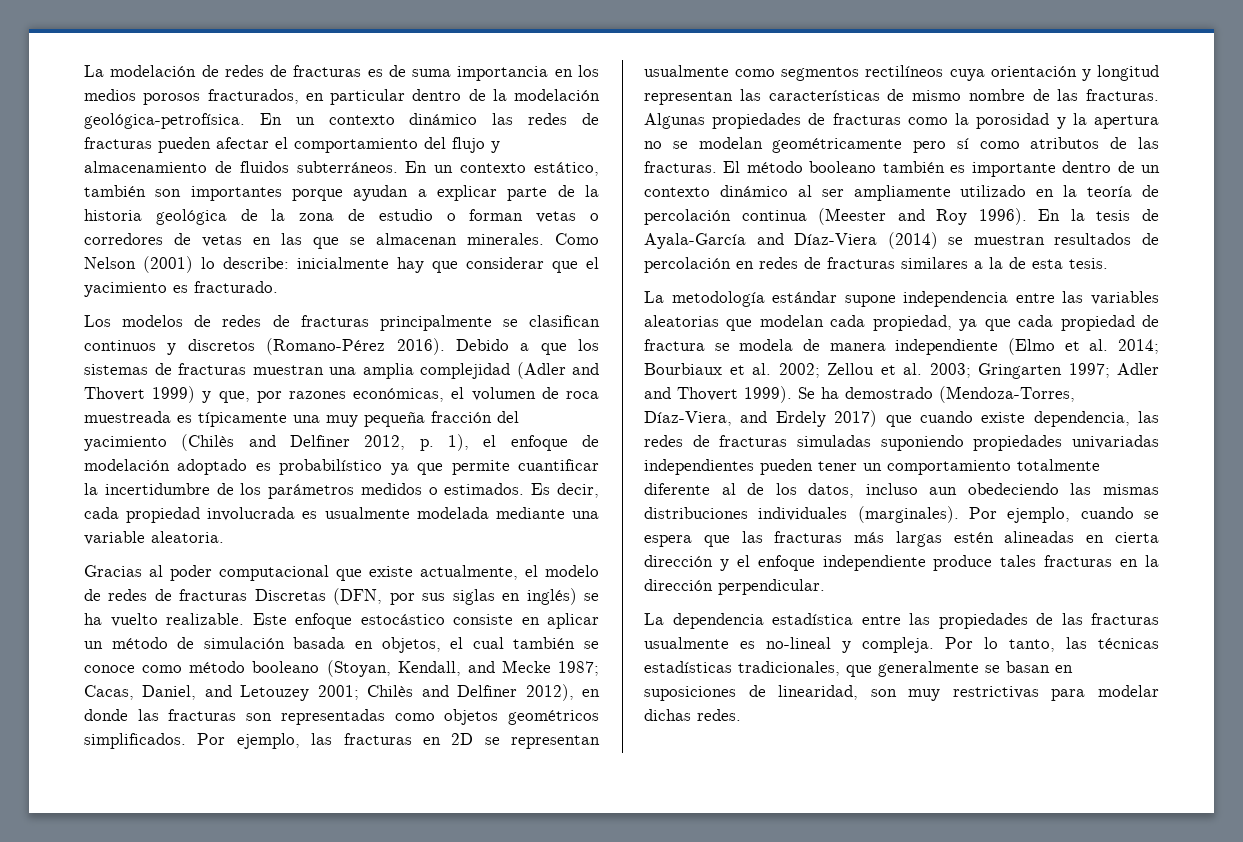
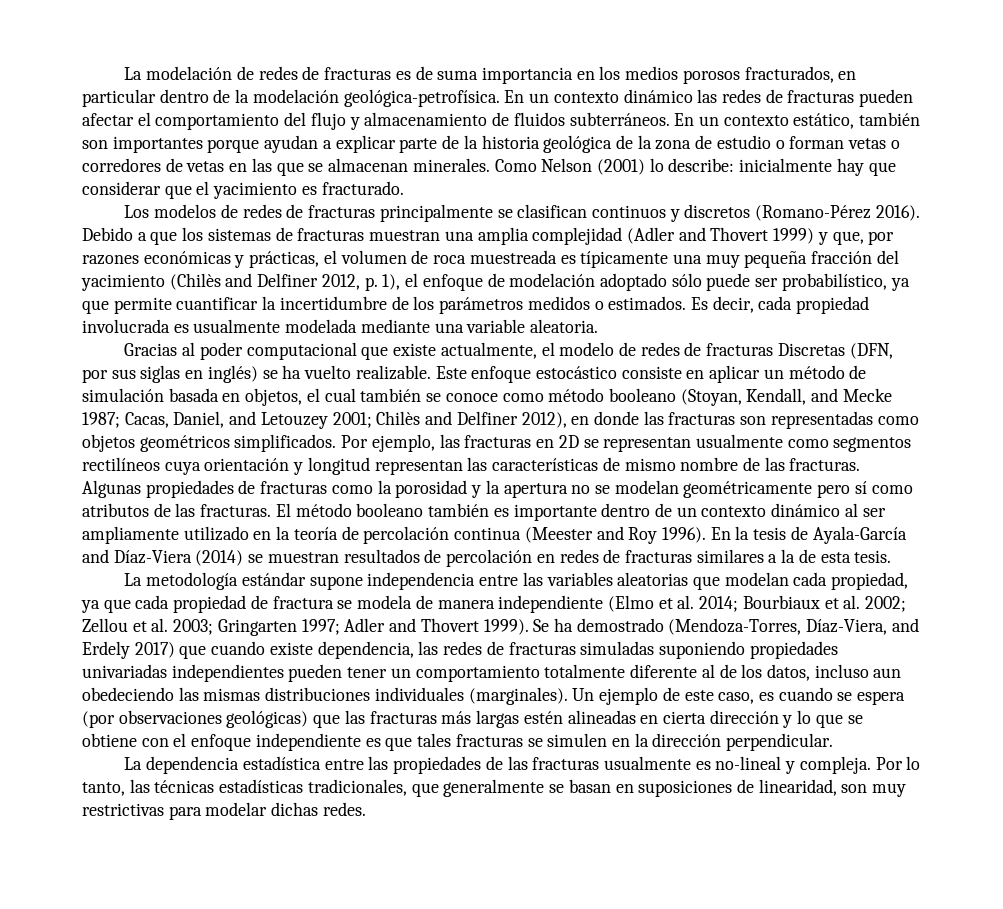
- Debido a que los sistemas de fracturas muestran una amplia complejidad (Adler and Thovert 1999) y que, por razones económicas, el volumen de roca muestreada es típicamente una muy pequeña fracción del yacimiento (Chilès and Delfiner 2012, p. 1), el enfoque de modelación adoptado es probabilístico ya que permite cuantificar la incertidumbre de los parámetros medidos o estimados.
+ Debido a que los sistemas de fracturas muestran una amplia complejidad (Adler and Thovert 1999) y que, por razones económicas y prácticas, el volumen de roca muestreada es típicamente una muy pequeña fracción del yacimiento (Chilès and Delfiner 2012, p. 1), el enfoque de modelación adoptado sólo puede ser probabilístico, ya que permite cuantificar la incertidumbre de los parámetros medidos o estimados.
- Por ejemplo, cuando se espera que las fracturas más largas estén alineadas en cierta dirección y el enfoque independiente produce tales fracturas en la dirección perpendicular.
+ Un ejemplo de este caso, es cuando se espera (por observaciones geológicas) que las fracturas más largas estén alineadas en cierta dirección y lo que se obtiene con el enfoque independiente es que tales fracturas se simulen en la dirección perpendicular.

